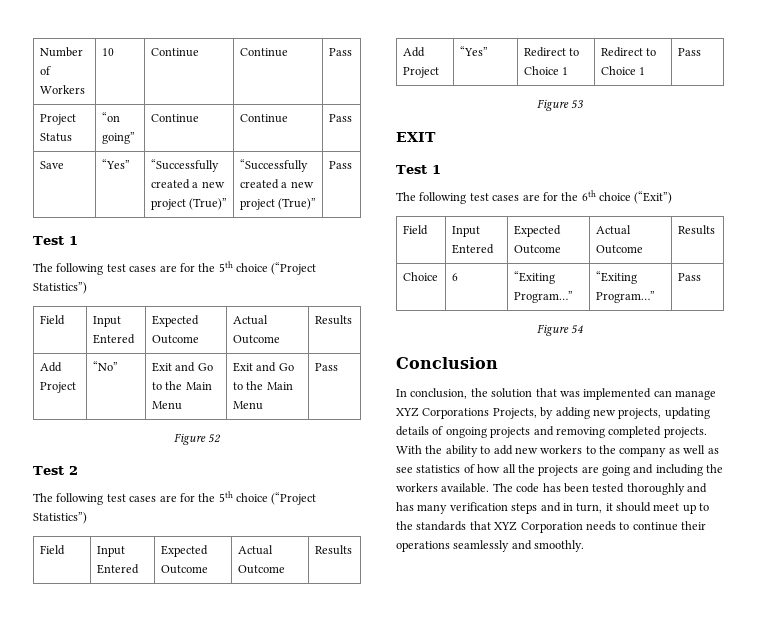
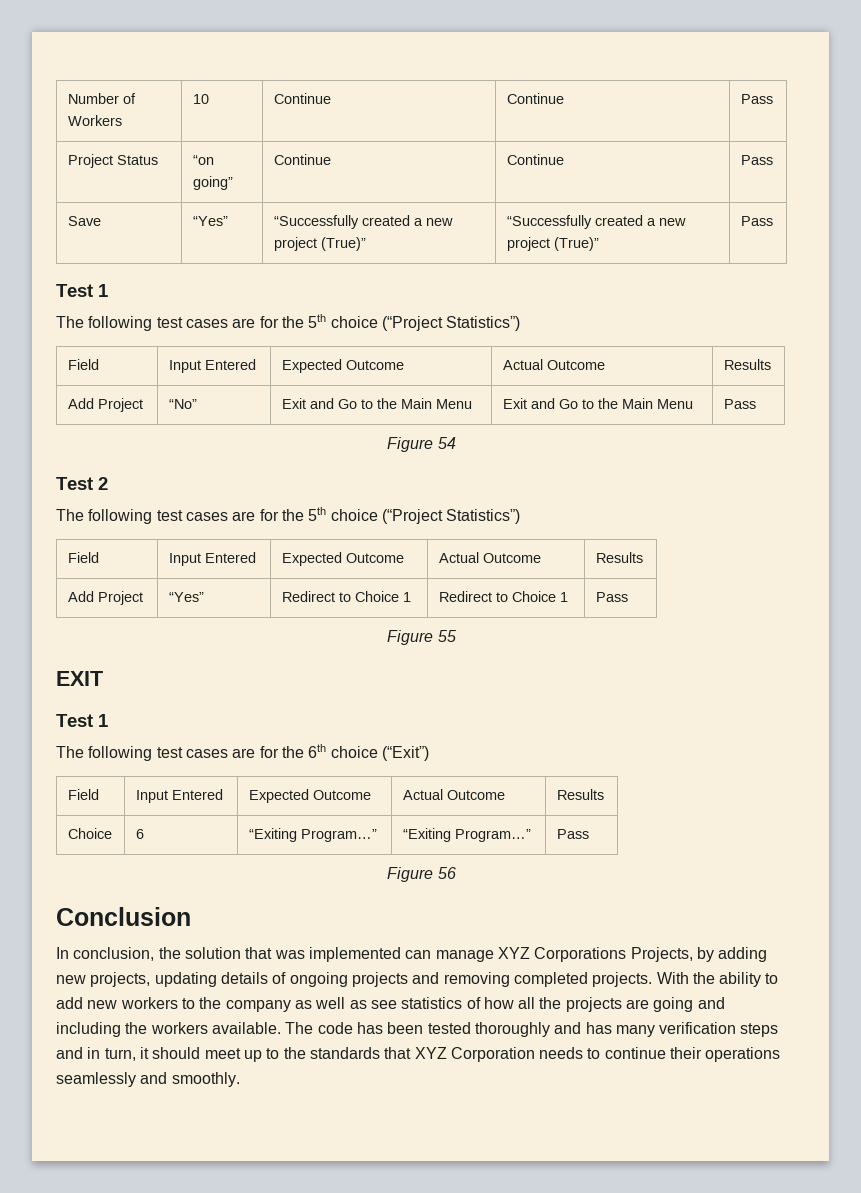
- Figure 52
+ Figure 54
- Figure 53
+ Figure 55
- Figure 54
+ Figure 56

